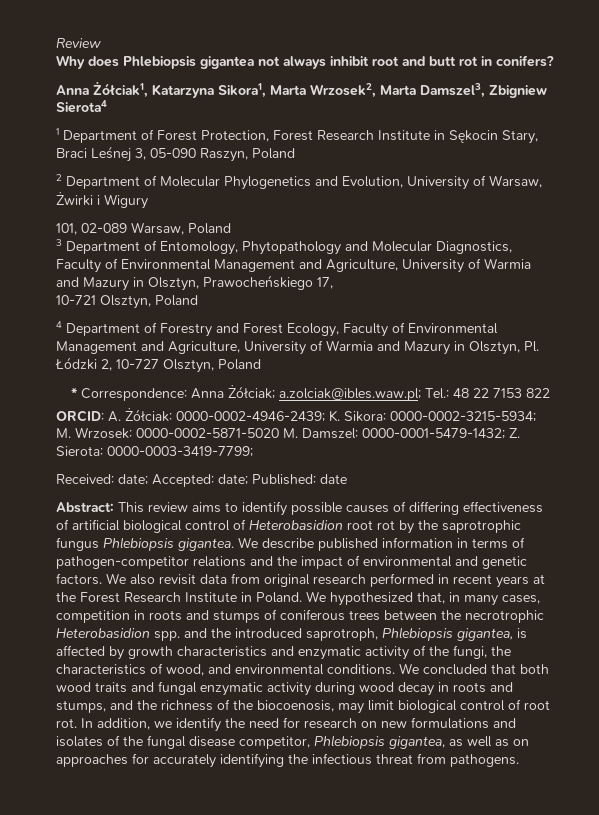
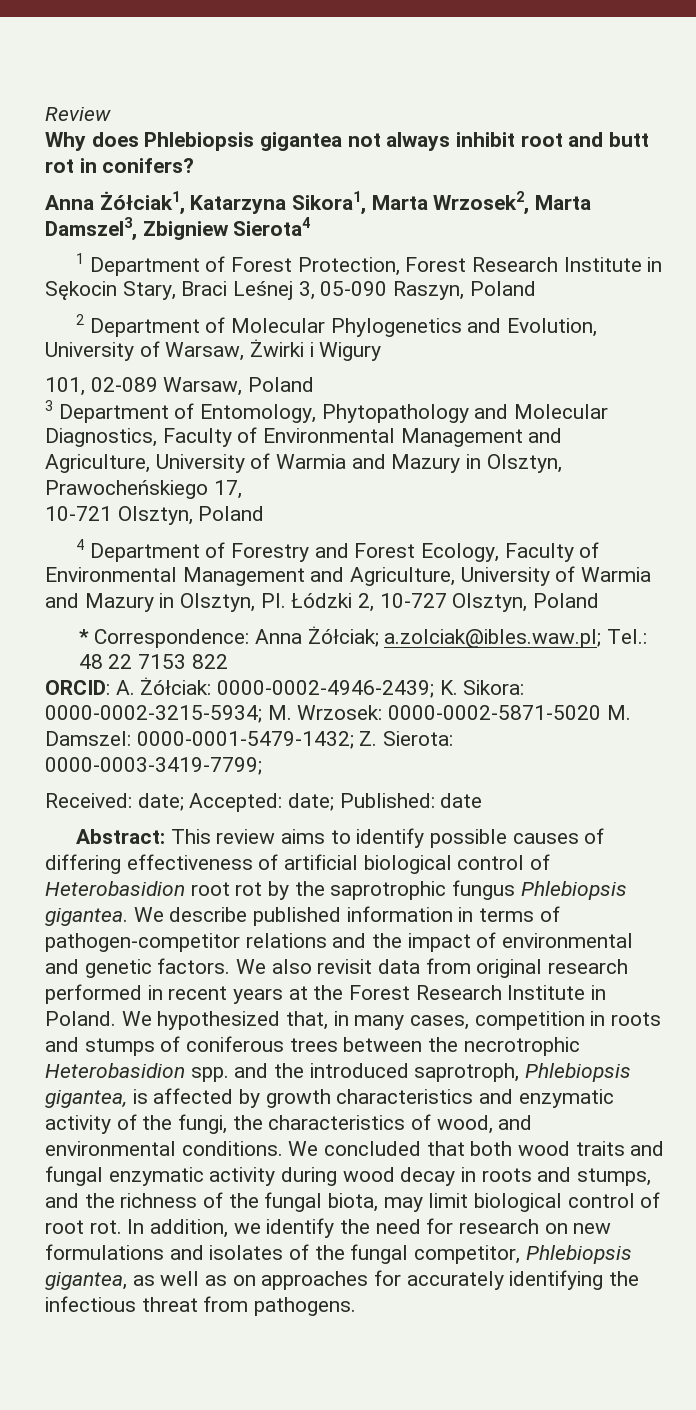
- We concluded that both wood traits and fungal enzymatic activity during wood decay in roots and stumps, and the richness of the biocoenosis, may limit biological control of root rot.
+ We concluded that both wood traits and fungal enzymatic activity during wood decay in roots and stumps, and the richness of the fungal biota, may limit biological control of root rot.
- In addition, we identify the need for research on new formulations and isolates of the fungal disease competitor, Phlebiopsis gigantea, as well as on approaches for accurately identifying the infectious threat from pathogens.
+ In addition, we identify the need for research on new formulations and isolates of the fungal competitor, Phlebiopsis gigantea, as well as on approaches for accurately identifying the infectious threat from pathogens.

